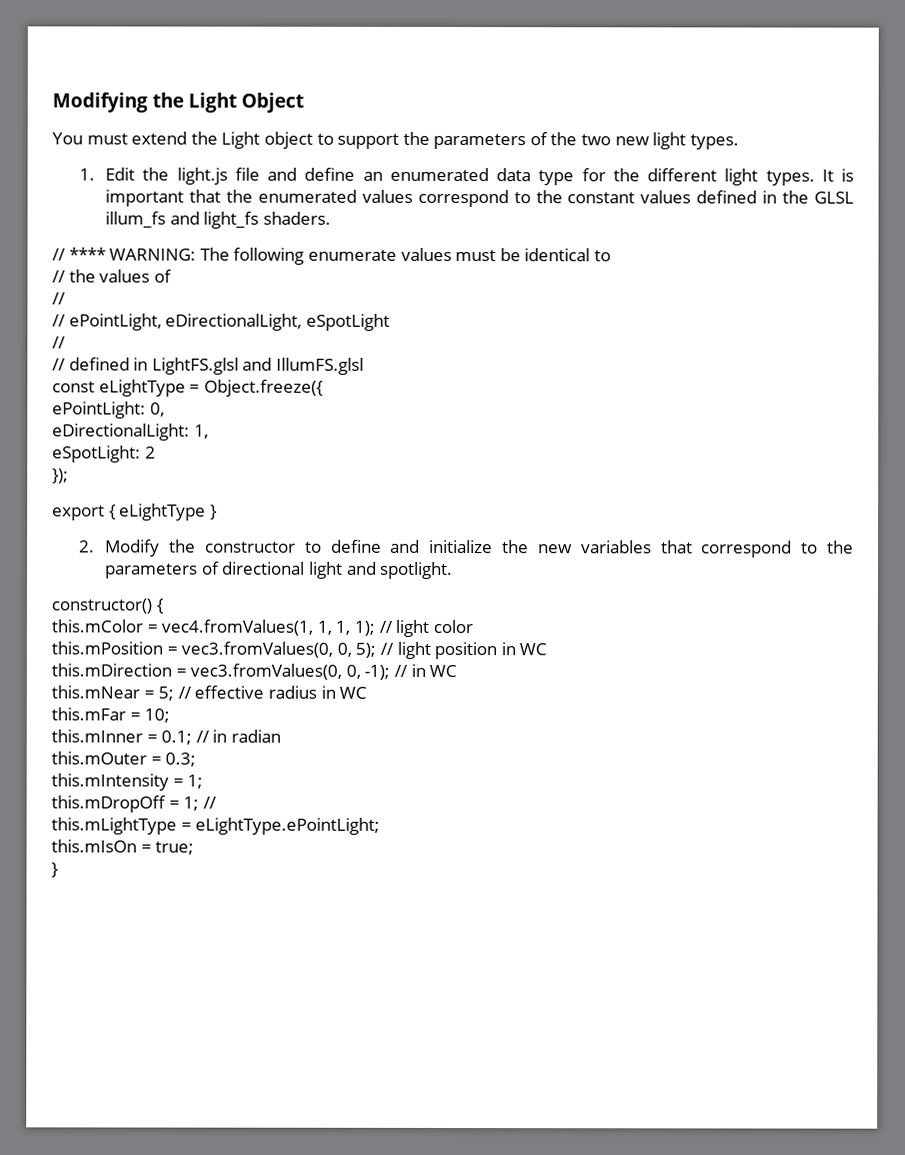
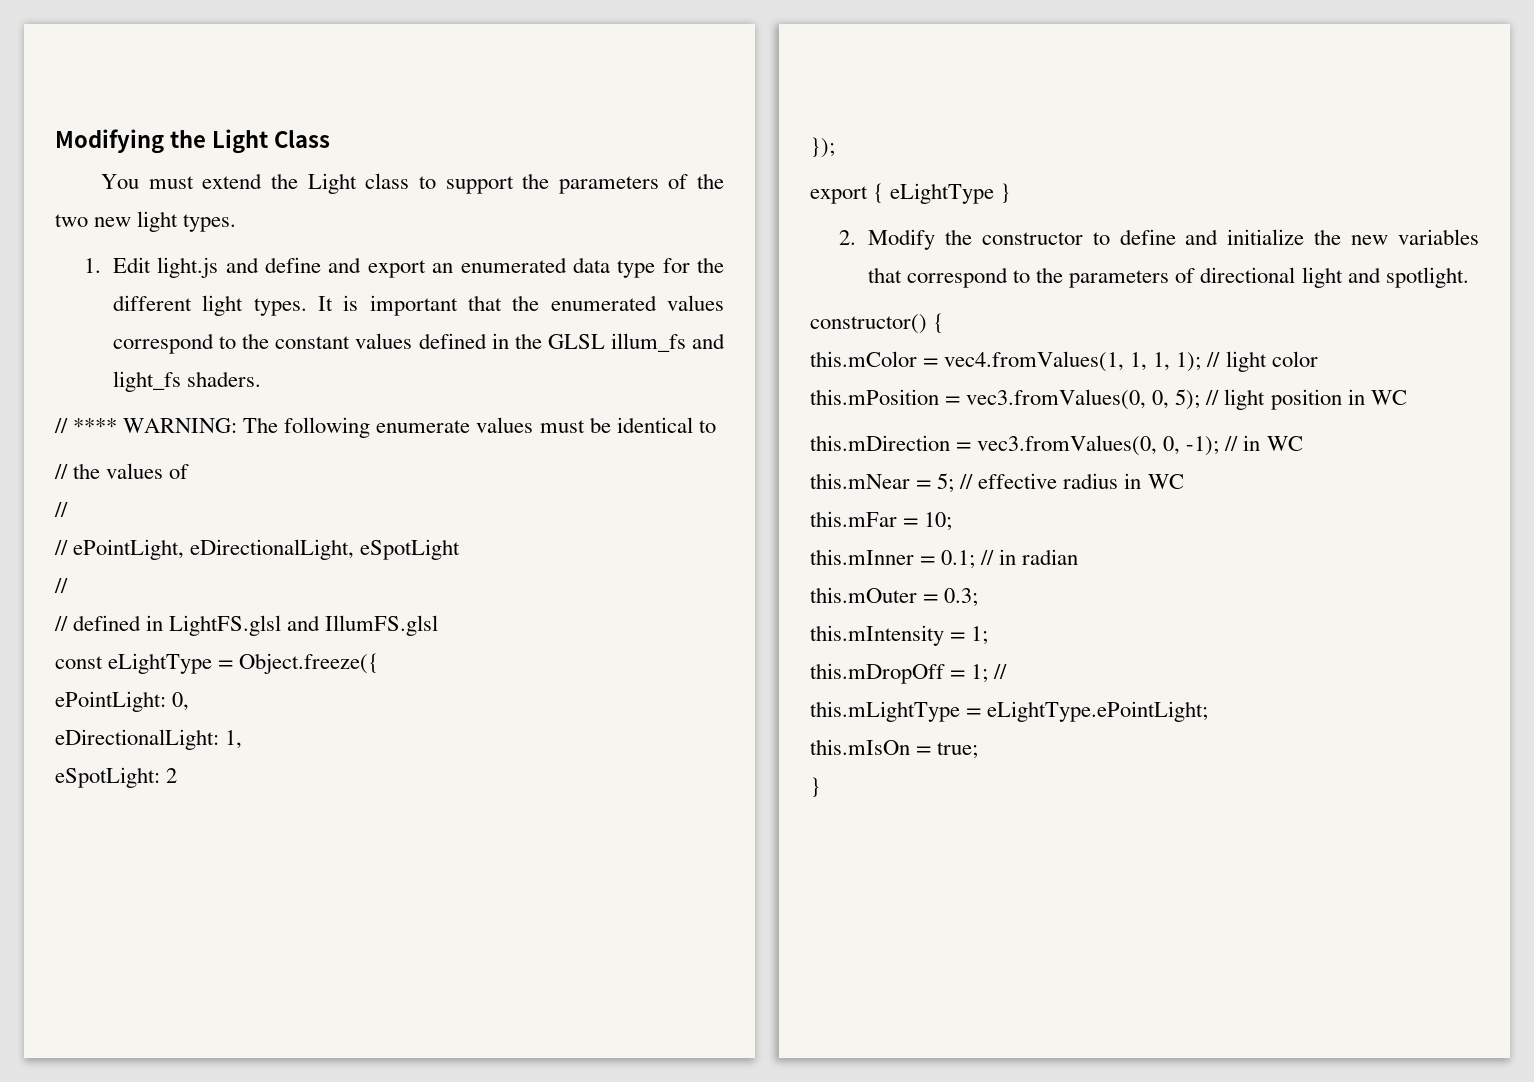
- Modifying the Light Object
+ Modifying the Light Class
- You must extend the Light object to support the parameters of the two new light types.
+ You must extend the Light class to support the parameters of the two new light types.
- 1. Edit the light.js file and define an enumerated data type for the different light types.
+ 1. Edit light.js and define and export an enumerated data type for the different light types.

